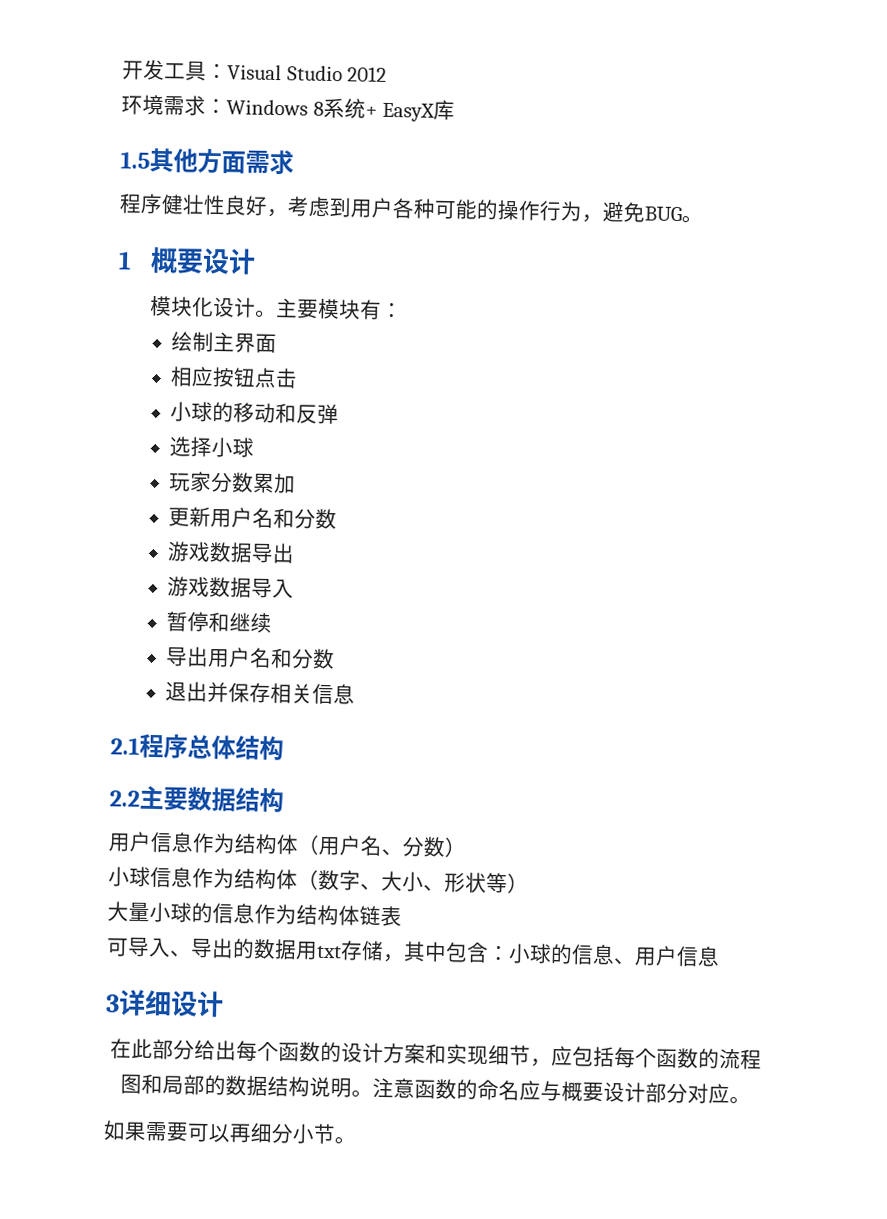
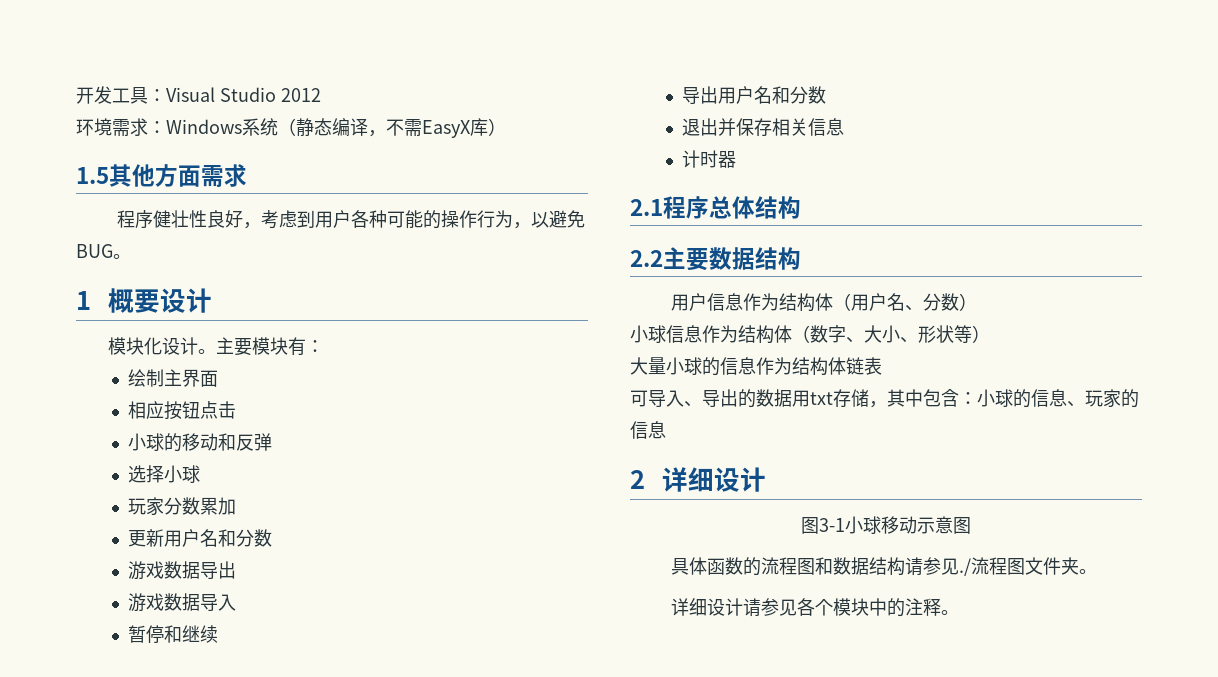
- 环境需求：Windows 8系统+ EasyX库
+ 环境需求：Windows系统（静态编译，不需EasyX库）
- 程序健壮性良好，考虑到用户各种可能的操作行为，避免BUG。
+ 程序健壮性良好，考虑到用户各种可能的操作行为，以避免BUG。
+ 计时器
- 可导入、导出的数据用txt存储，其中包含：小球的信息、用户信息
- 3详细设计
+ 可导入、导出的数据用txt存储，其中包含：小球的信息、玩家的信息
+ 2详细设计
- 在此部分给出每个函数的设计方案和实现细节，应包括每个函数的流程图和局部的数据结构说明。注意函数的命名应与概要设计部分对应。
- 如果需要可以再细分小节。
+ 图3-1小球移动示意图
+ 具体函数的流程图和数据结构请参见./流程图文件夹。
+ 详细设计请参见各个模块中的注释。

